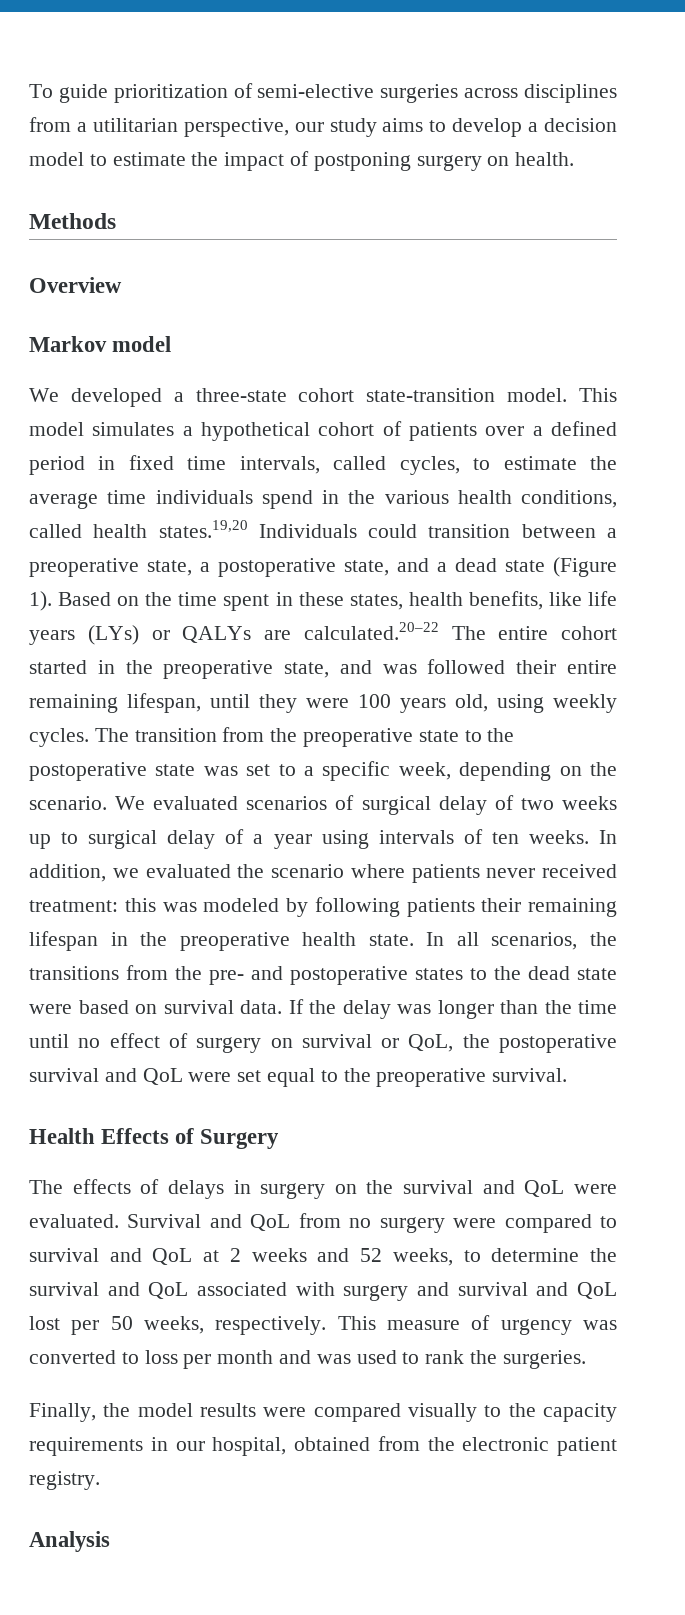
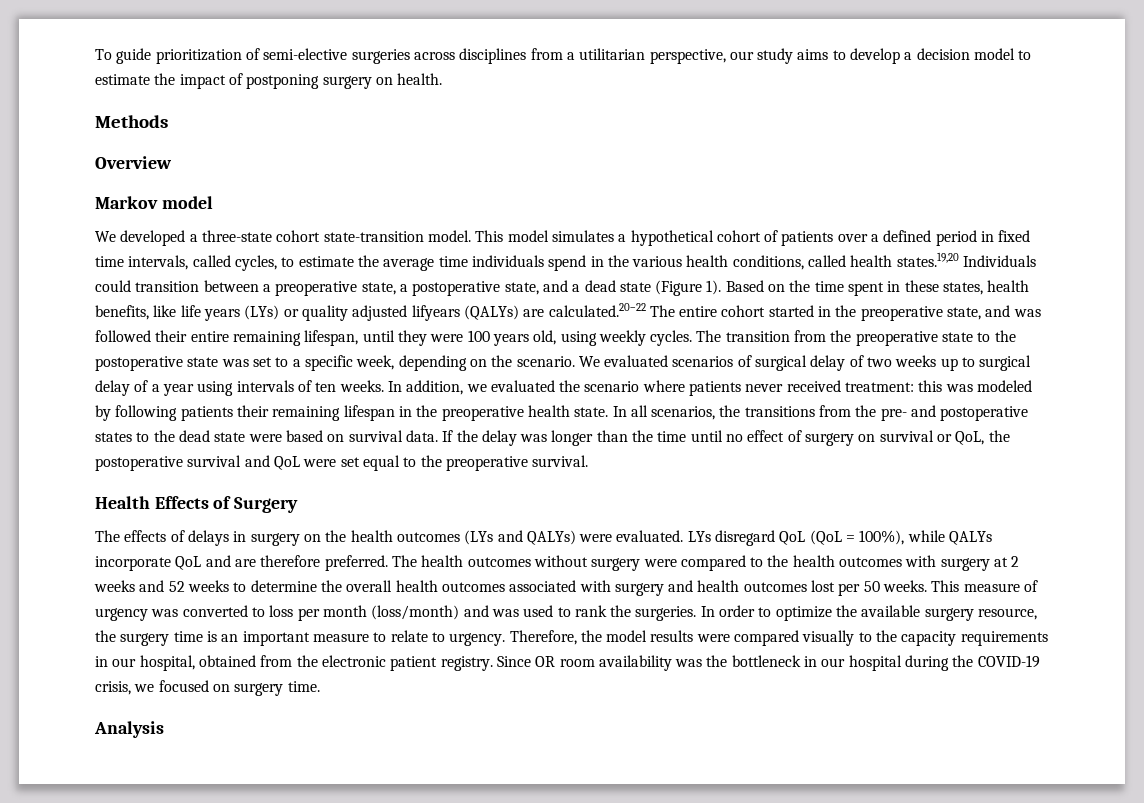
- Based on the time spent in these states, health benefits, like life years (LYs) or QALYs are calculated.20–22 The entire cohort started in the preoperative state, and was followed their entire remaining lifespan, until they were 100 years old, using weekly cycles.
+ Based on the time spent in these states, health benefits, like life years (LYs) or quality adjusted lifyears (QALYs) are calculated.20–22 The entire cohort started in the preoperative state, and was followed their entire remaining lifespan, until they were 100 years old, using weekly cycles.
- The effects of delays in surgery on the survival and QoL were evaluated. Survival and QoL from no surgery were compared to survival and QoL at 2 weeks and 52 weeks, to determine the survival and QoL associated with surgery and survival and QoL lost per 50 weeks, respectively.
+ The effects of delays in surgery on the health outcomes (LYs and QALYs) were evaluated. LYs disregard QoL (QoL = 100%), while QALYs incorporate QoL and are therefore preferred. The health outcomes without surgery were compared to the health outcomes with surgery at 2 weeks and 52 weeks to determine the overall health outcomes associated with surgery and health outcomes lost per 50 weeks.
- This measure of urgency was converted to loss per month and was used to rank the surgeries.
- Finally, the model results were compared visually to the capacity requirements in our hospital, obtained from the electronic patient registry.
+ This measure of urgency was converted to loss per month (loss/month) and was used to rank the surgeries. In order to optimize the available surgery resource, the surgery time is an important measure to relate to urgency. Therefore, the model results were compared visually to the capacity requirements in our hospital, obtained from the electronic patient registry. Since OR room availability was the bottleneck in our hospital during the COVID-19 crisis, we focused on surgery time.

